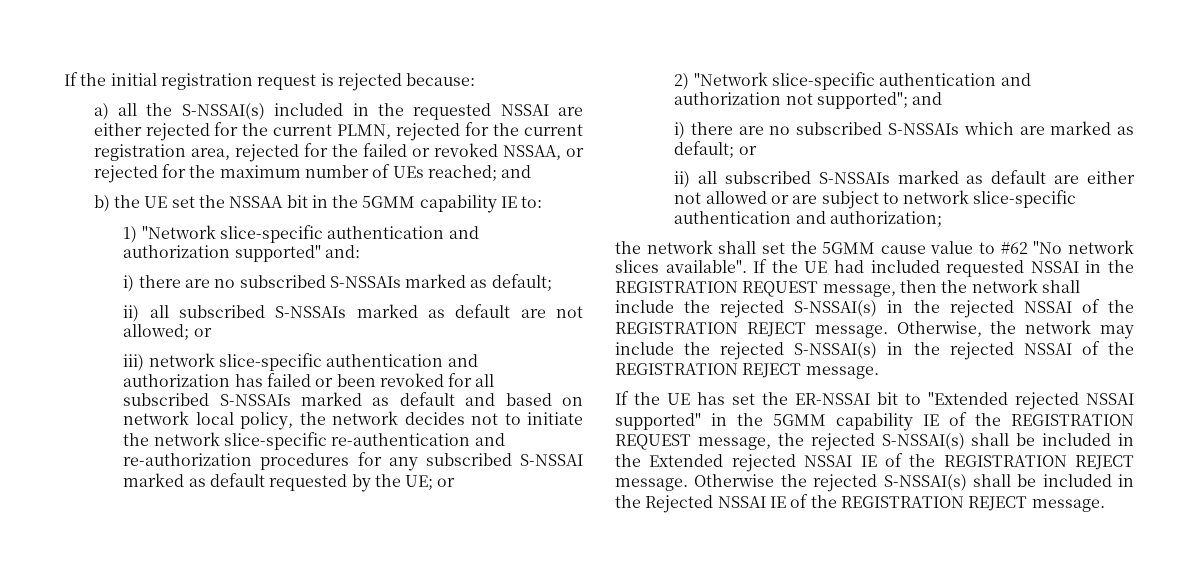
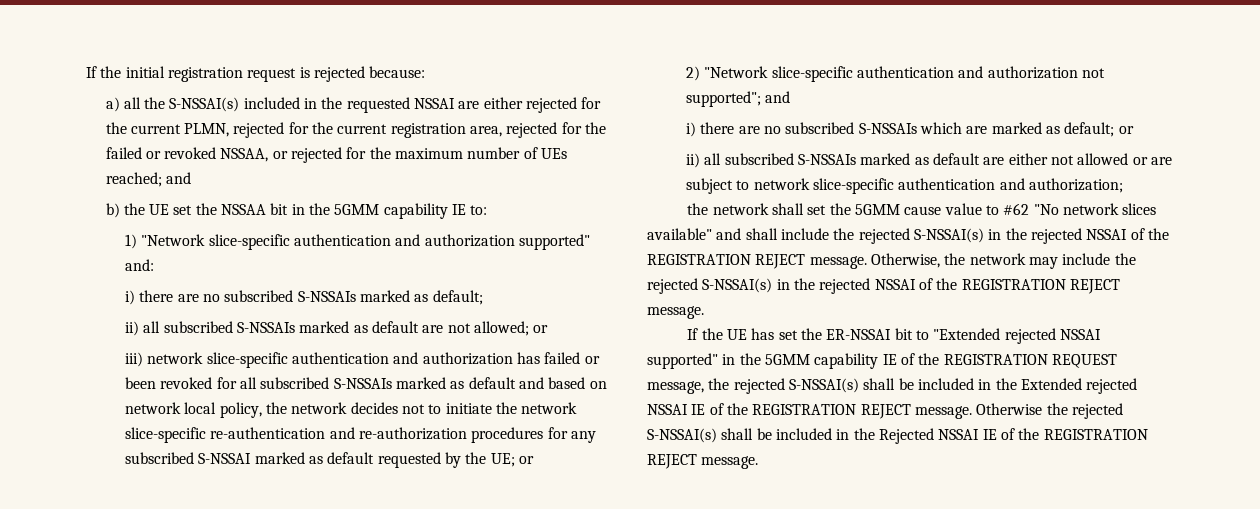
- the network shall set the 5GMM cause value to #62 "No network slices available". If the UE had included requested NSSAI in the REGISTRATION REQUEST message, then the network shall include the rejected S-NSSAI(s) in the rejected NSSAI of the REGISTRATION REJECT message.
+ the network shall set the 5GMM cause value to #62 "No network slices available" and shall include the rejected S-NSSAI(s) in the rejected NSSAI of the REGISTRATION REJECT message.

